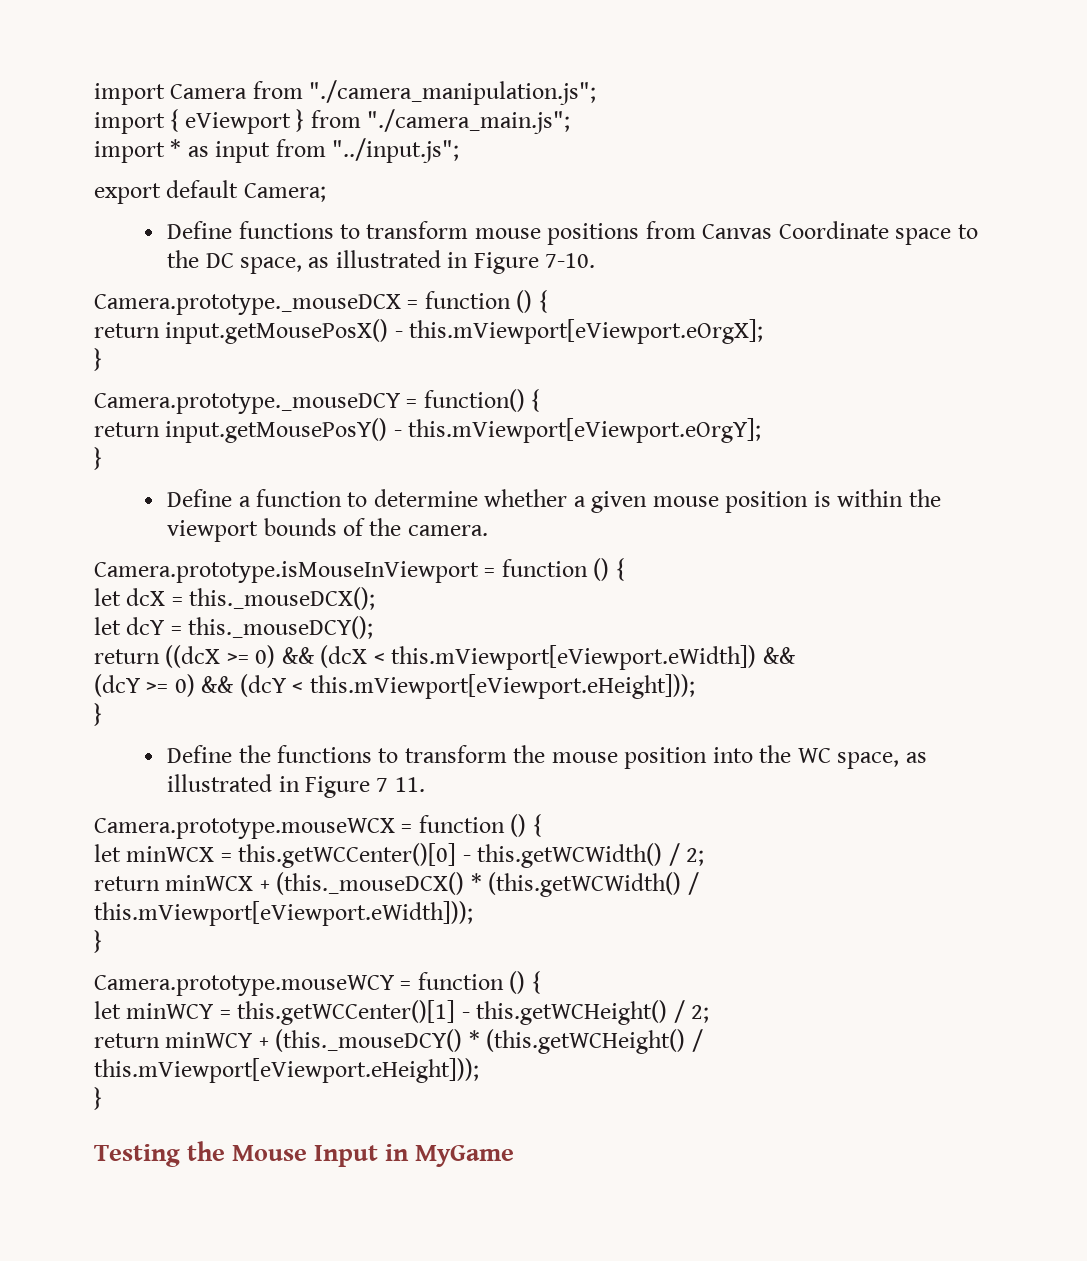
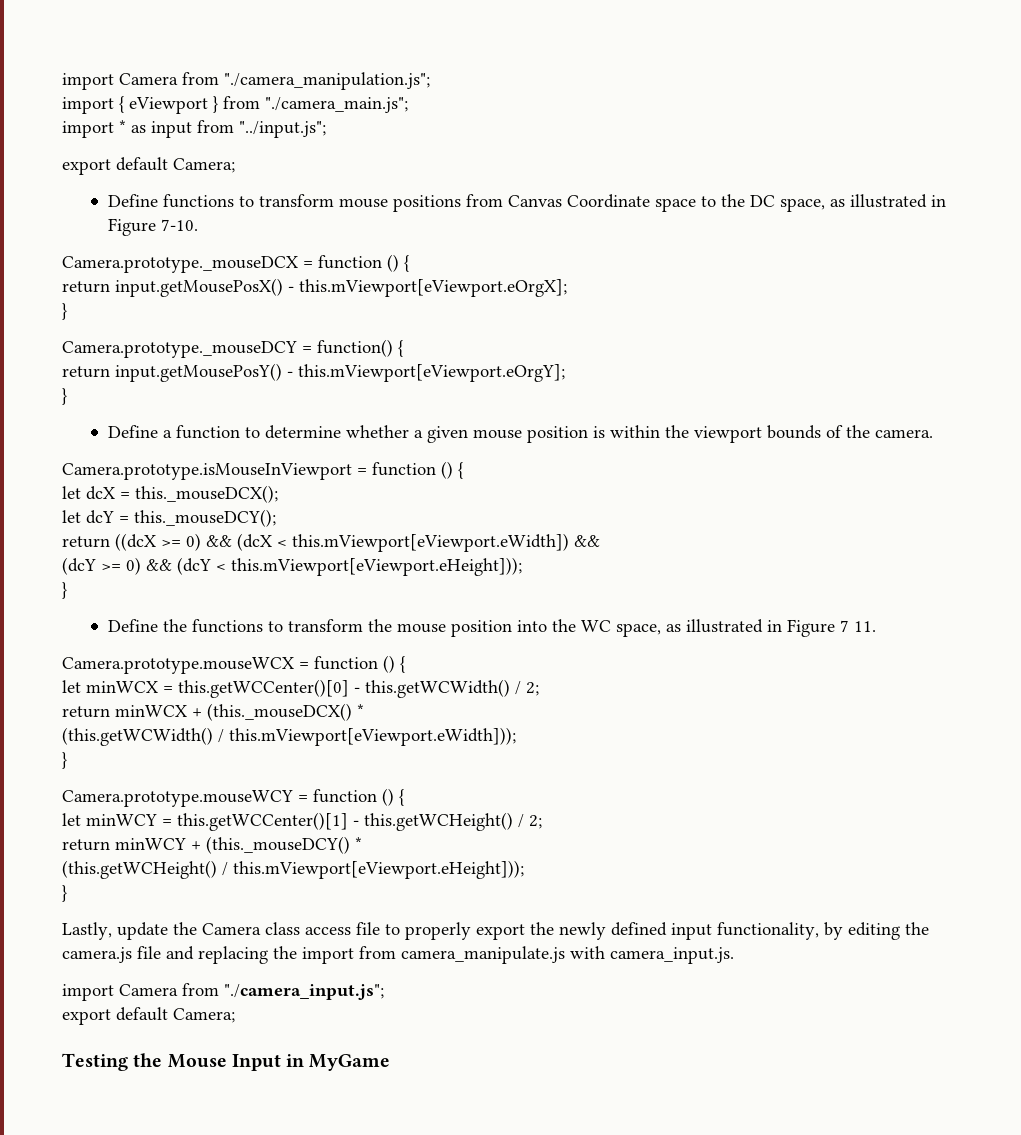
- return minWCX + (this._mouseDCX() * (this.getWCWidth() / this.mViewport[eViewport.eWidth]));
+ return minWCX + (this._mouseDCX() *
+ (this.getWCWidth() / this.mViewport[eViewport.eWidth]));
- return minWCY + (this._mouseDCY() * (this.getWCHeight() / this.mViewport[eViewport.eHeight]));
+ return minWCY + (this._mouseDCY() *
+ (this.getWCHeight() / this.mViewport[eViewport.eHeight]));
+ Lastly, update the Camera class access file to properly export the newly defined input functionality, by editing the camera.js file and replacing the import from camera_manipulate.js with camera_input.js.
+ import Camera from "./camera_input.js";
+ export default Camera;

